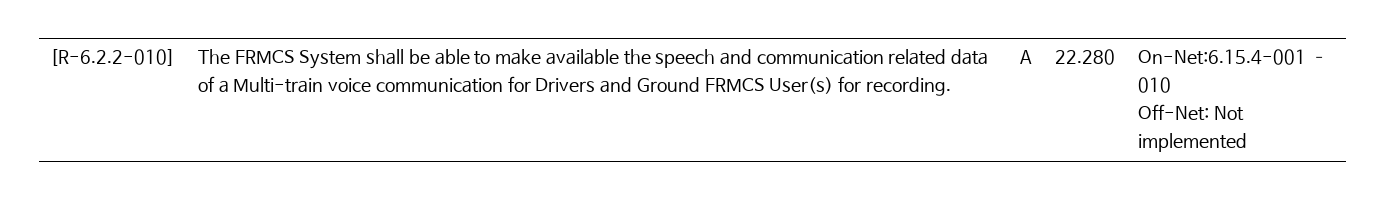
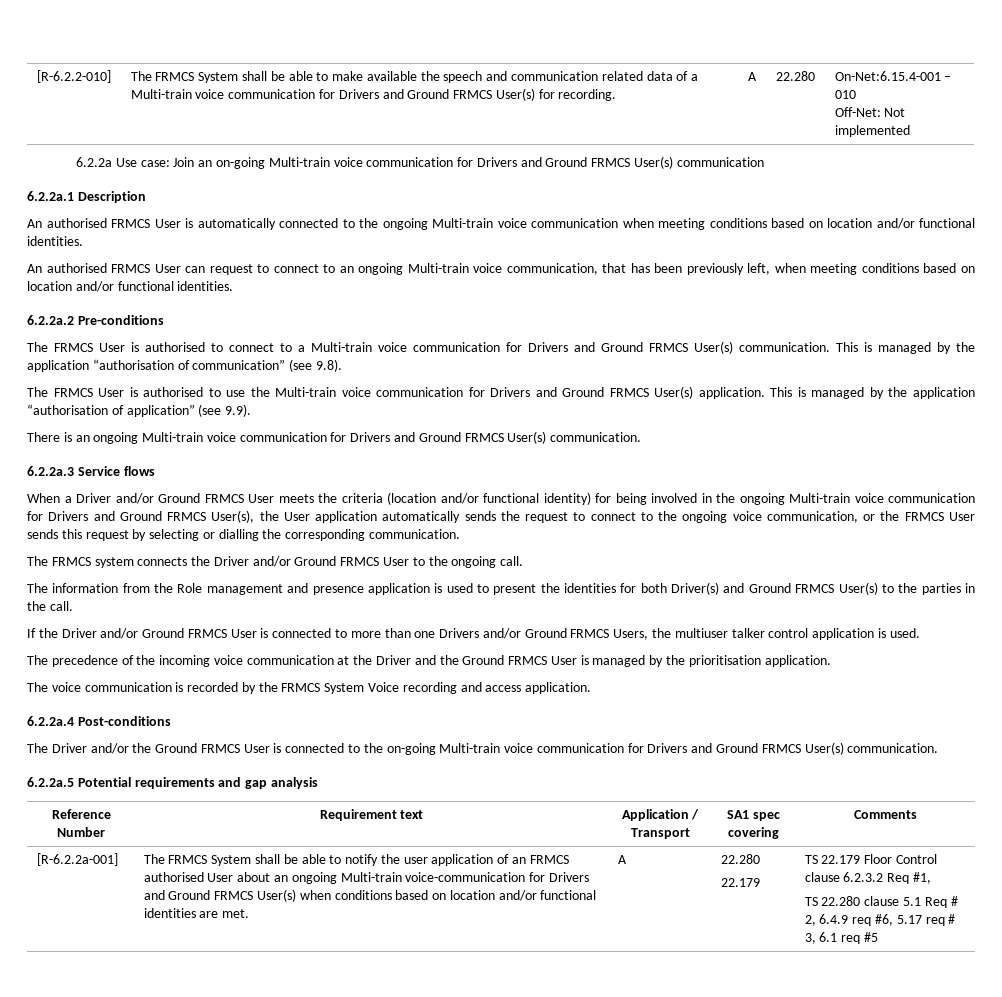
+ 6.2.2a Use case: Join an on-going Multi-train voice communication for Drivers and Ground FRMCS User(s) communication
+ 6.2.2a.1 Description
+ An authorised FRMCS User is automatically connected to the ongoing Multi-train voice communication when meeting conditions based on location and/or functional identities.
+ An authorised FRMCS User can request to connect to an ongoing Multi-train voice communication, that has been previously left, when meeting conditions based on location and/or functional identities.
+ 6.2.2a.2 Pre-conditions
+ The FRMCS User is authorised to connect to a Multi-train voice communication for Drivers and Ground FRMCS User(s) communication. This is managed by the application “authorisation of communication” (see 9.8).
+ The FRMCS User is authorised to use the Multi-train voice communication for Drivers and Ground FRMCS User(s) application. This is managed by the application “authorisation of application” (see 9.9).
+ There is an ongoing Multi-train voice communication for Drivers and Ground FRMCS User(s) communication.
+ 6.2.2a.3 Service flows
+ When a Driver and/or Ground FRMCS User meets the criteria (location and/or functional identity) for being involved in the ongoing Multi-train voice communication for Drivers and Ground FRMCS User(s), the User application automatically sends the request to connect to the ongoing voice communication, or the FRMCS User sends this request by selecting or dialling the corresponding communication.
+ The FRMCS system connects the Driver and/or Ground FRMCS User to the ongoing call.
+ The information from the Role management and presence application is used to present the identities for both Driver(s) and Ground FRMCS User(s) to the parties in the call.
+ If the Driver and/or Ground FRMCS User is connected to more than one Drivers and/or Ground FRMCS Users, the multiuser talker control application is used.
+ The precedence of the incoming voice communication at the Driver and the Ground FRMCS User is managed by the prioritisation application.
+ The voice communication is recorded by the FRMCS System Voice recording and access application.
+ 6.2.2a.4 Post-conditions
+ The Driver and/or the Ground FRMCS User is connected to the on-going Multi-train voice communication for Drivers and Ground FRMCS User(s) communication.
+ 6.2.2a.5 Potential requirements and gap analysis
+ Reference Number | Requirement text | Application / Transport | SA1 spec covering | Comments
+ [R-6.2.2a-001] | The FRMCS System shall be able to notify the user application of an FRMCS authorised User about an ongoing Multi-train voice-communication for Drivers and Ground FRMCS User(s) when conditions based on location and/or functional identities are met. | A | 22.280
+ 22.179 | TS 22.179 Floor Control clause 6.2.3.2 Req #1,
+ TS 22.280 clause 5.1 Req # 2, 6.4.9 req #6, 5.17 req # 3, 6.1 req #5

